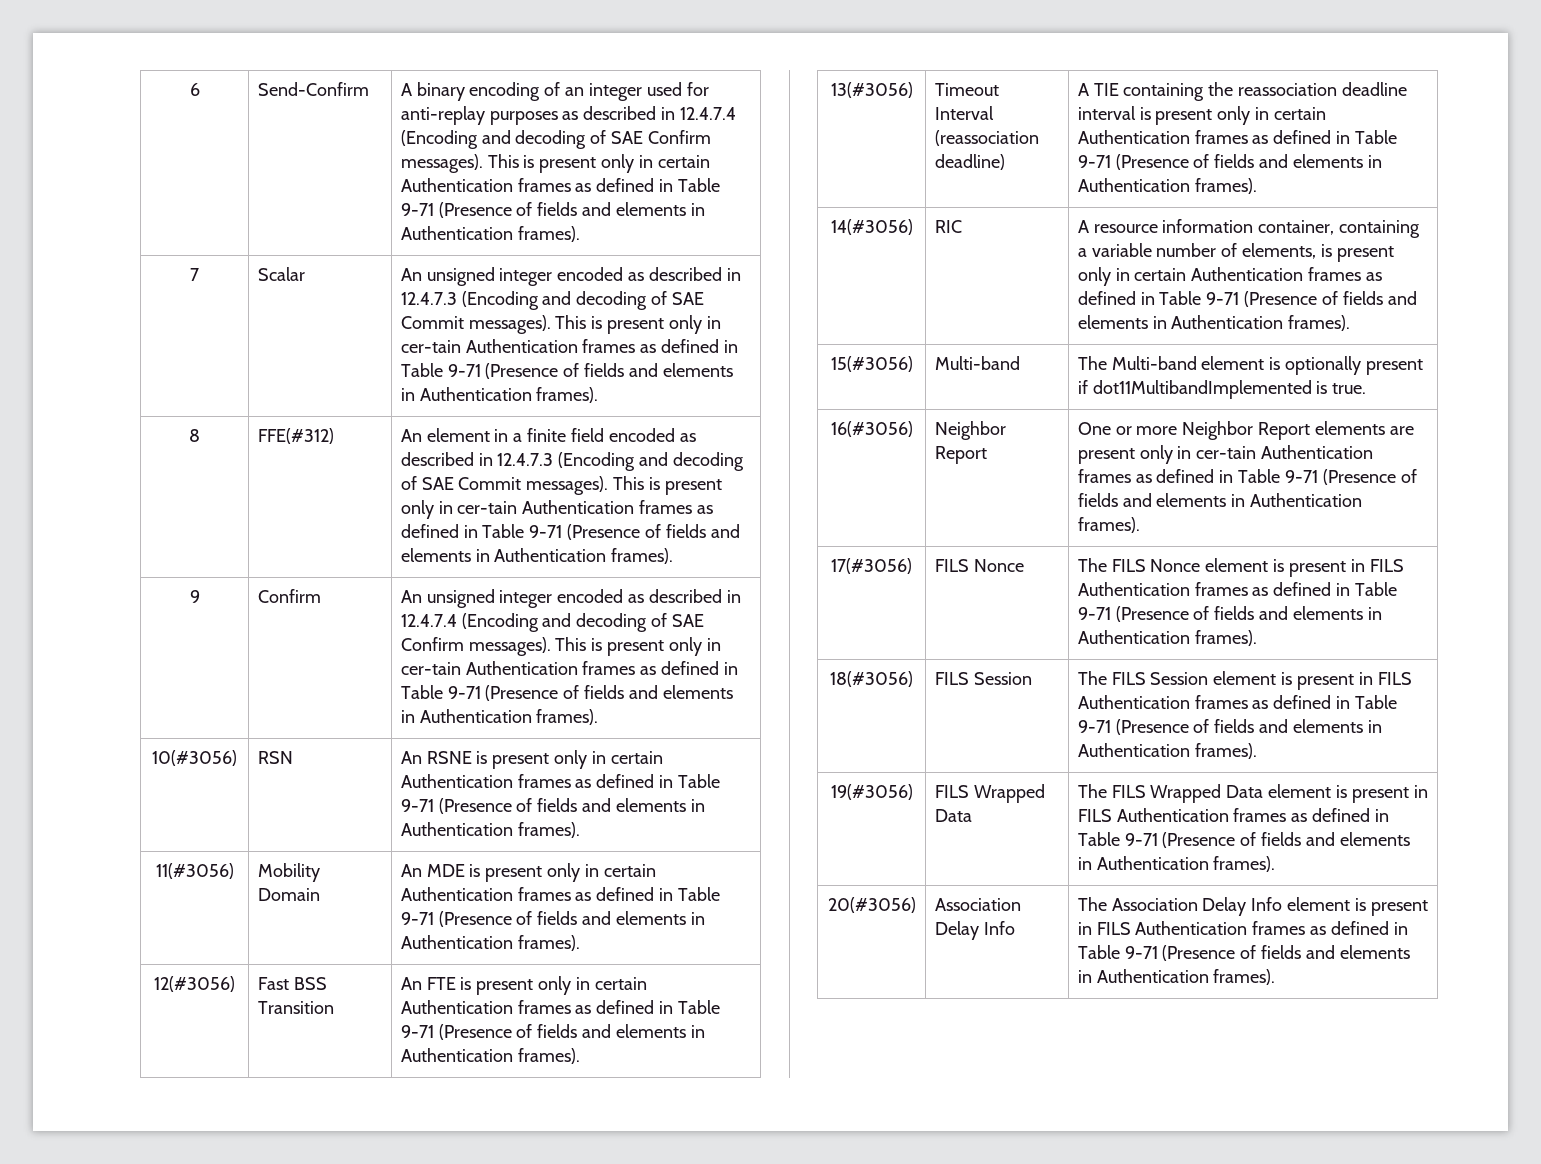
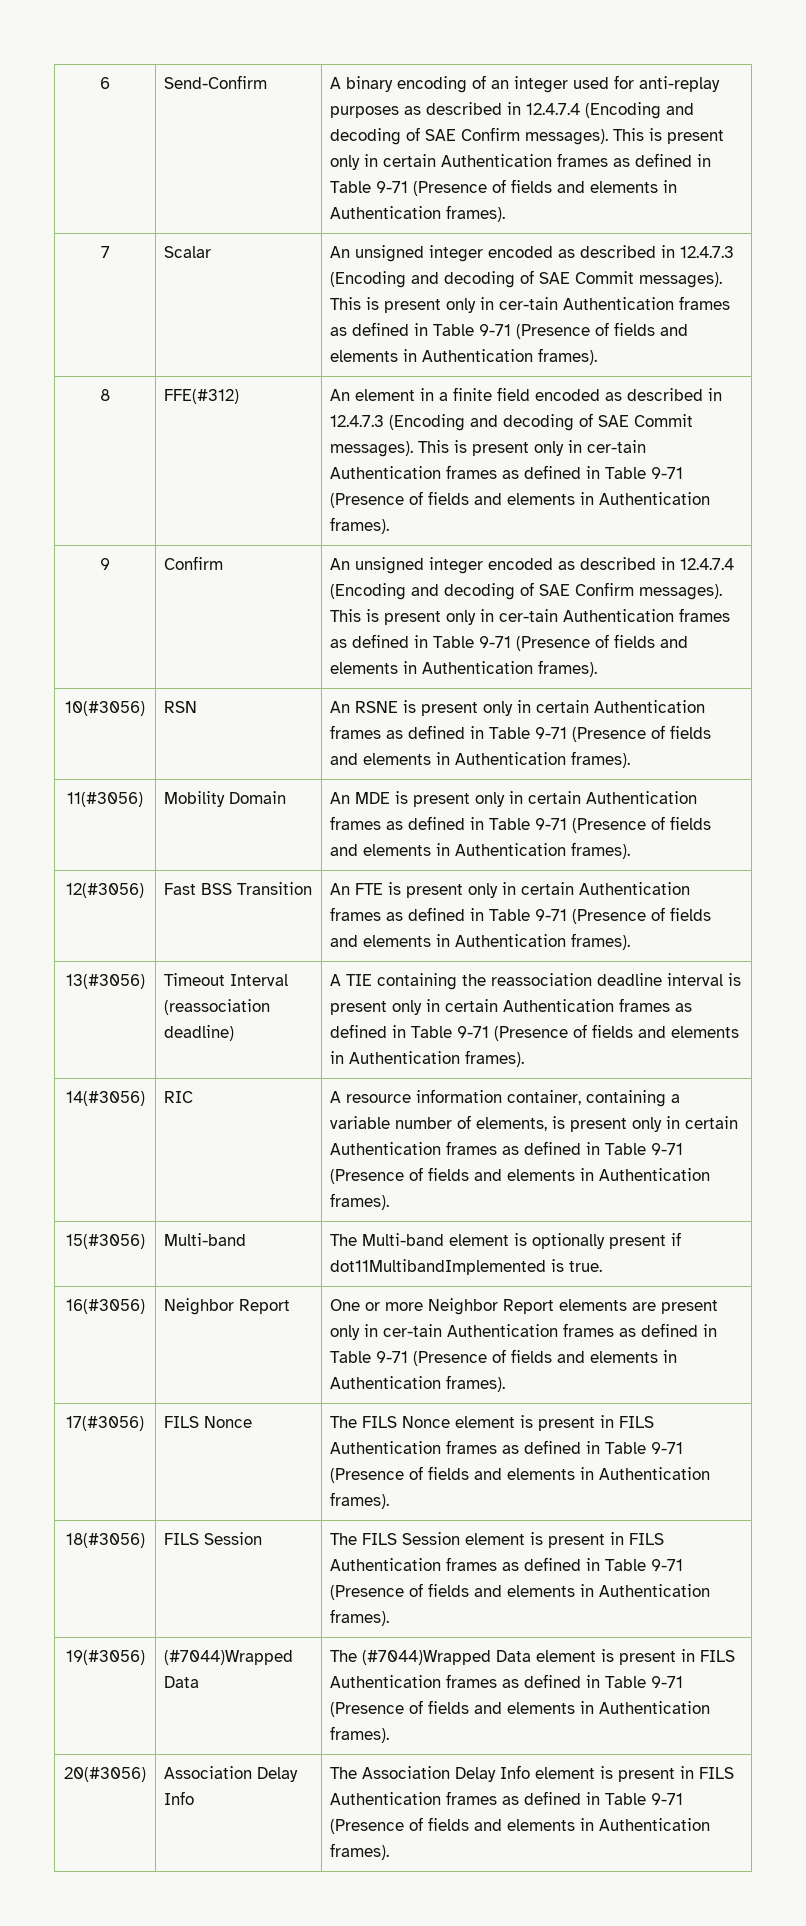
- 19(#3056) | FILS Wrapped Data | The FILS Wrapped Data element is present in FILS Authentication frames as defined in Table 9-71 (Presence of fields and elements in Authentication frames).
+ 19(#3056) | (#7044)Wrapped Data | The (#7044)Wrapped Data element is present in FILS Authentication frames as defined in Table 9-71 (Presence of fields and elements in Authentication frames).

